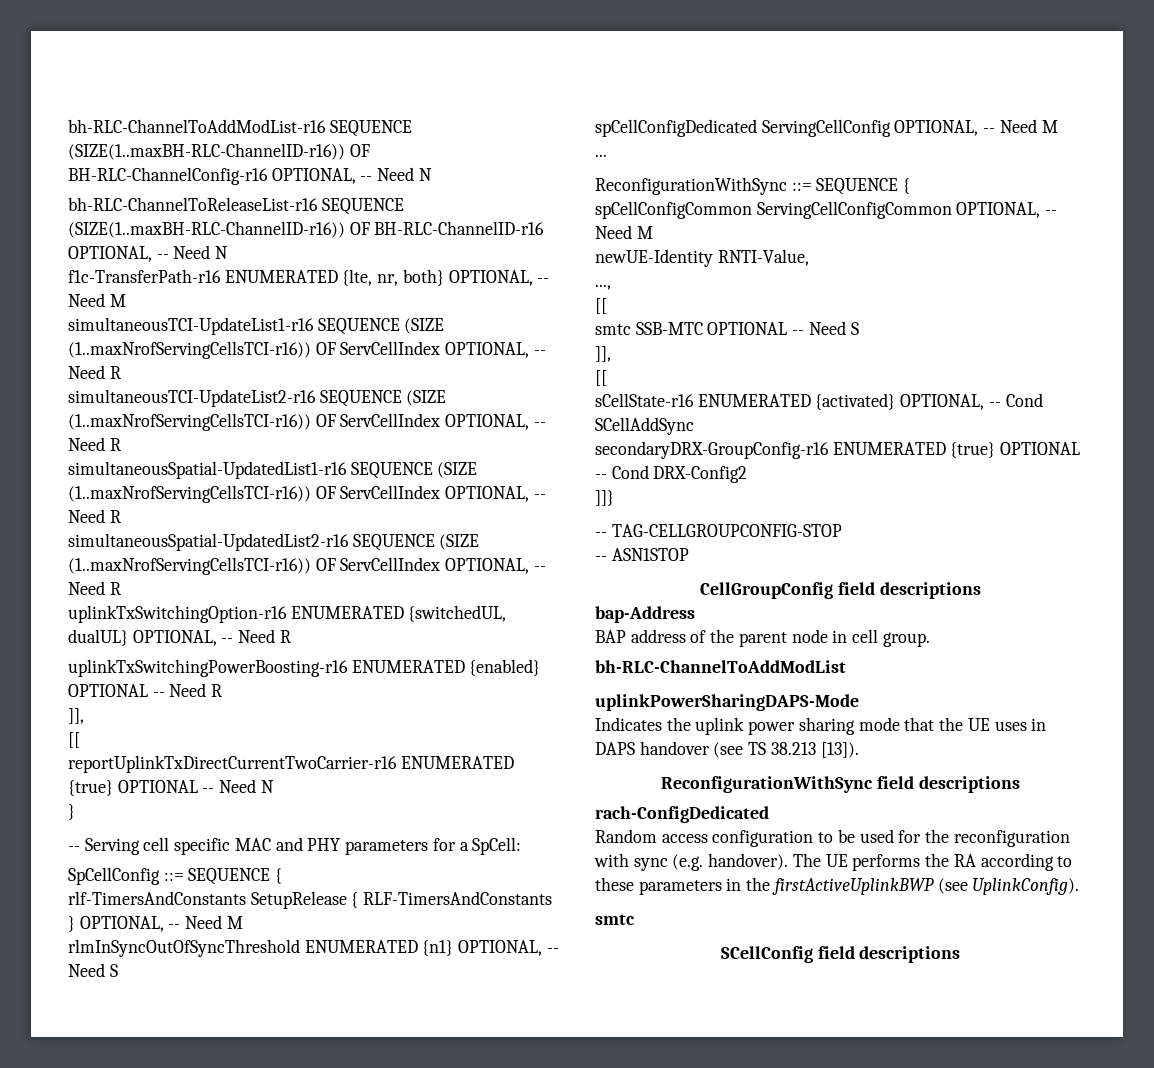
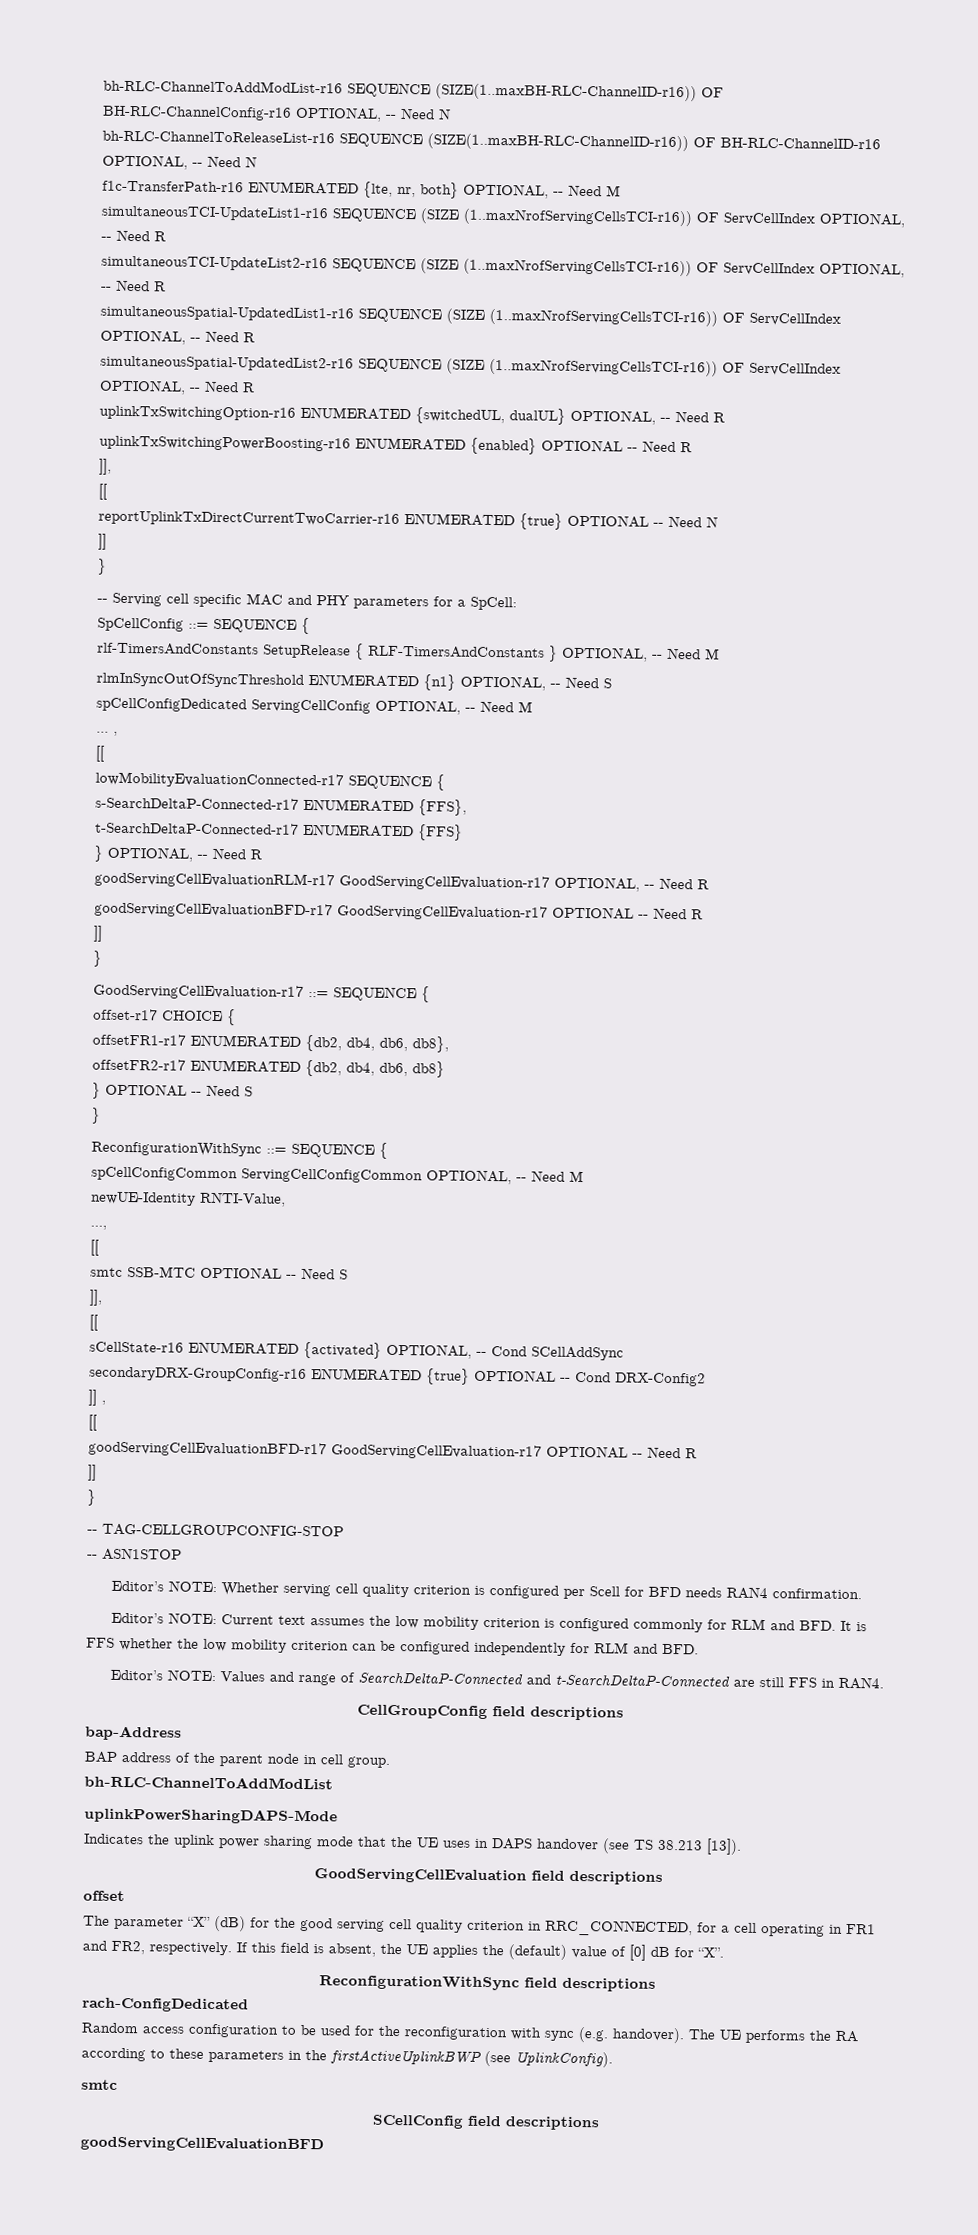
  reportUplinkTxDirectCurrentTwoCarrier-r16 ENUMERATED {true} OPTIONAL -- Need N
+ ]]
- ...
+ ... ,
+ [[
+ lowMobilityEvaluationConnected-r17 SEQUENCE {
+ s-SearchDeltaP-Connected-r17 ENUMERATED {FFS},
+ t-SearchDeltaP-Connected-r17 ENUMERATED {FFS}
+ } OPTIONAL, -- Need R
+ goodServingCellEvaluationRLM-r17 GoodServingCellEvaluation-r17 OPTIONAL, -- Need R
+ goodServingCellEvaluationBFD-r17 GoodServingCellEvaluation-r17 OPTIONAL -- Need R
+ ]]
+ }
+ GoodServingCellEvaluation-r17 ::= SEQUENCE {
+ offset-r17 CHOICE {
+ offsetFR1-r17 ENUMERATED {db2, db4, db6, db8},
+ offsetFR2-r17 ENUMERATED {db2, db4, db6, db8}
+ } OPTIONAL -- Need S
+ }
- ]]}
+ ]] ,
+ [[
+ goodServingCellEvaluationBFD-r17 GoodServingCellEvaluation-r17 OPTIONAL -- Need R
+ ]]
+ }
  -- TAG-CELLGROUPCONFIG-STOP
  -- ASN1STOP
+ Editor’s NOTE: Whether serving cell quality criterion is configured per Scell for BFD needs RAN4 confirmation.
+ Editor’s NOTE: Current text assumes the low mobility criterion is configured commonly for RLM and BFD. It is FFS whether the low mobility criterion can be configured independently for RLM and BFD.
+ Editor’s NOTE: Values and range of SearchDeltaP-Connected and t-SearchDeltaP-Connected are still FFS in RAN4.
+ GoodServingCellEvaluation field descriptions
+ offset
+ The parameter “X” (dB) for the good serving cell quality criterion in RRC_CONNECTED, for a cell operating in FR1 and FR2, respectively. If this field is absent, the UE applies the (default) value of [0] dB for “X”.
+ goodServingCellEvaluationBFD

